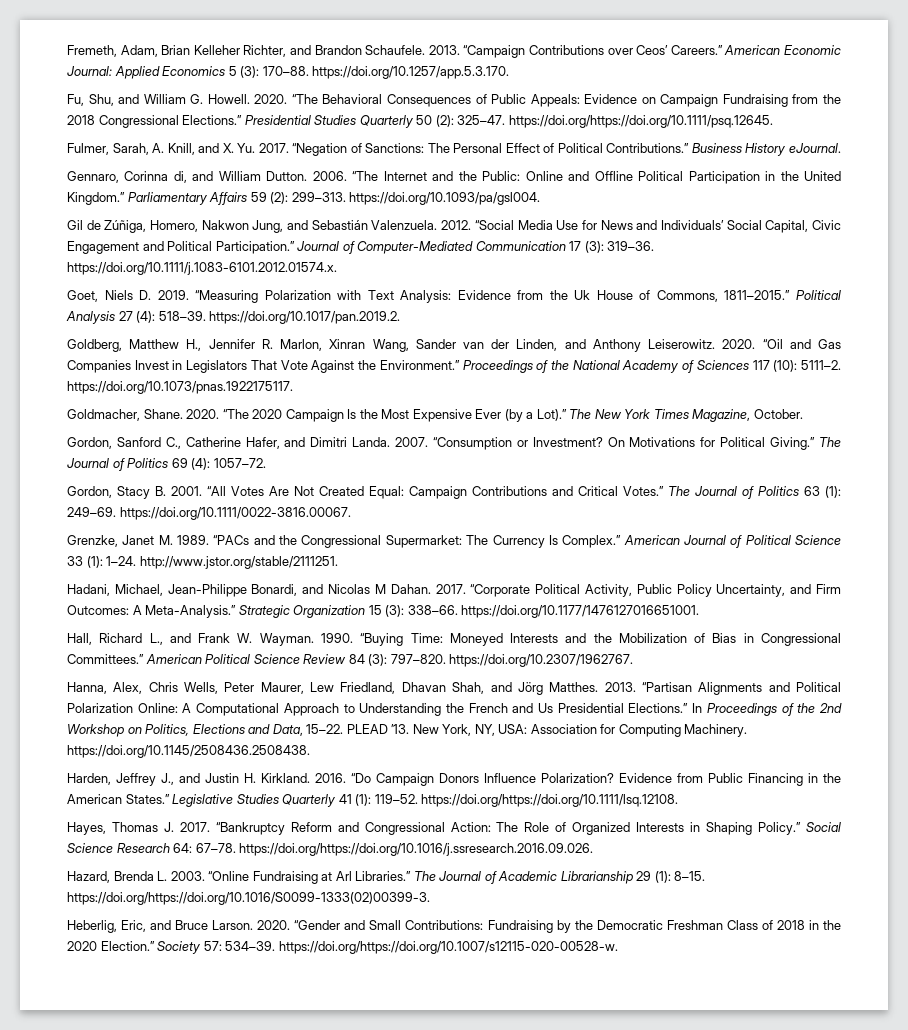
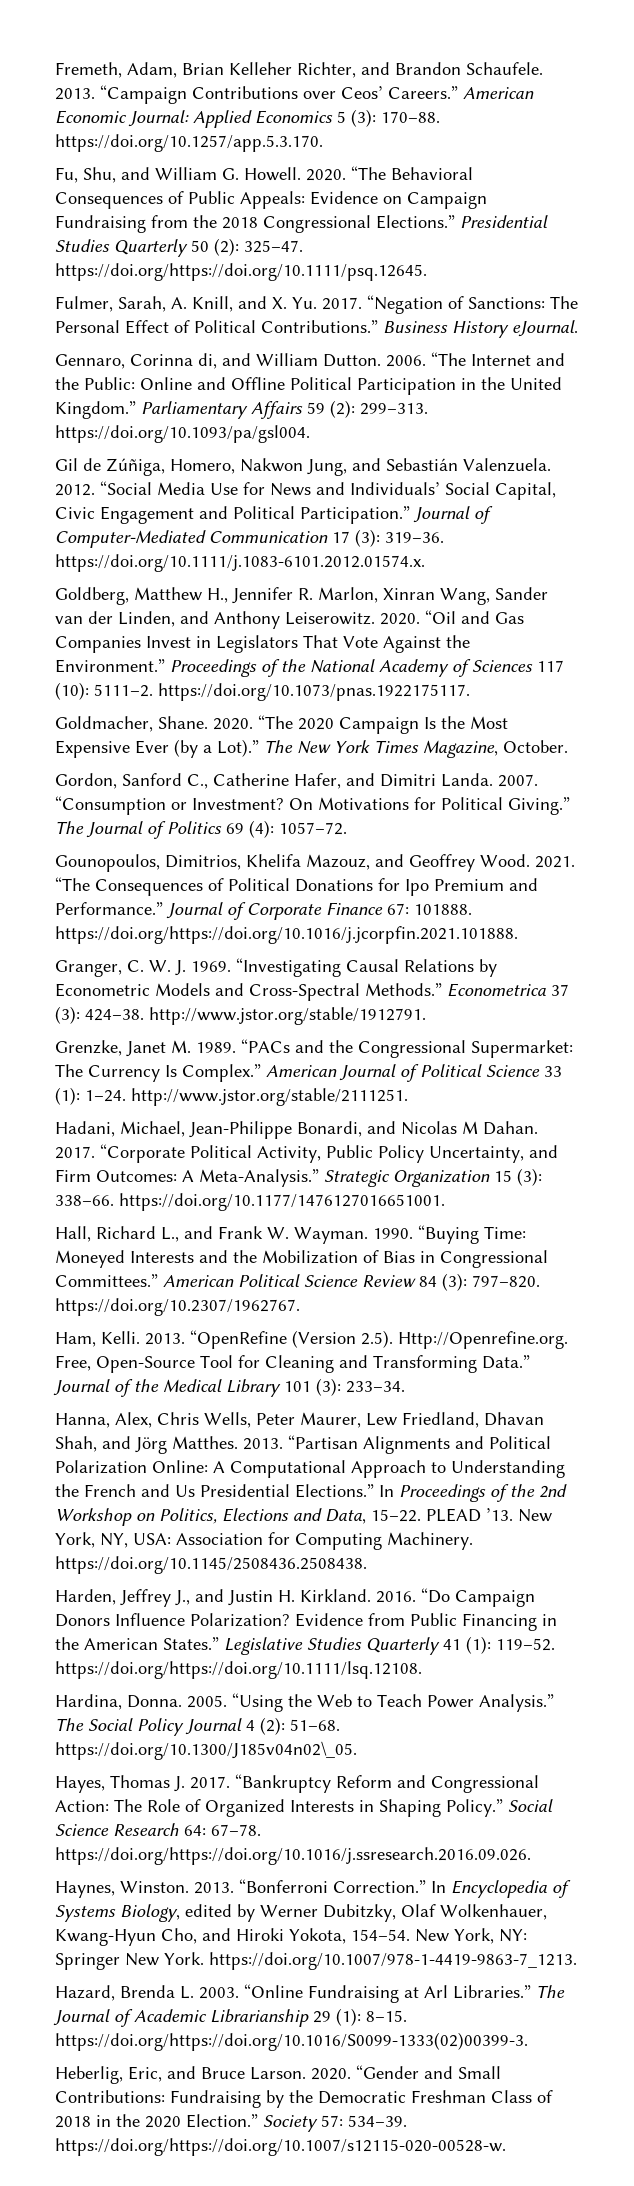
- Goet, Niels D. 2019. “Measuring Polarization with Text Analysis: Evidence from the Uk House of Commons, 1811–2015.” Political Analysis 27 (4): 518–39. https://doi.org/10.1017/pan.2019.2.
- Gordon, Stacy B. 2001. “All Votes Are Not Created Equal: Campaign Contributions and Critical Votes.” The Journal of Politics 63 (1): 249–69. https://doi.org/10.1111/0022-3816.00067.
+ Gounopoulos, Dimitrios, Khelifa Mazouz, and Geoffrey Wood. 2021. “The Consequences of Political Donations for Ipo Premium and Performance.” Journal of Corporate Finance 67: 101888. https://doi.org/https://doi.org/10.1016/j.jcorpfin.2021.101888.
+ Granger, C. W. J. 1969. “Investigating Causal Relations by Econometric Models and Cross-Spectral Methods.” Econometrica 37 (3): 424–38. http://www.jstor.org/stable/1912791.
+ Ham, Kelli. 2013. “OpenRefine (Version 2.5). Http://Openrefine.org. Free, Open-Source Tool for Cleaning and Transforming Data.” Journal of the Medical Library 101 (3): 233–34.
+ Hardina, Donna. 2005. “Using the Web to Teach Power Analysis.” The Social Policy Journal 4 (2): 51–68. https://doi.org/10.1300/J185v04n02\_05.
+ Haynes, Winston. 2013. “Bonferroni Correction.” In Encyclopedia of Systems Biology, edited by Werner Dubitzky, Olaf Wolkenhauer, Kwang-Hyun Cho, and Hiroki Yokota, 154–54. New York, NY: Springer New York. https://doi.org/10.1007/978-1-4419-9863-7_1213.

